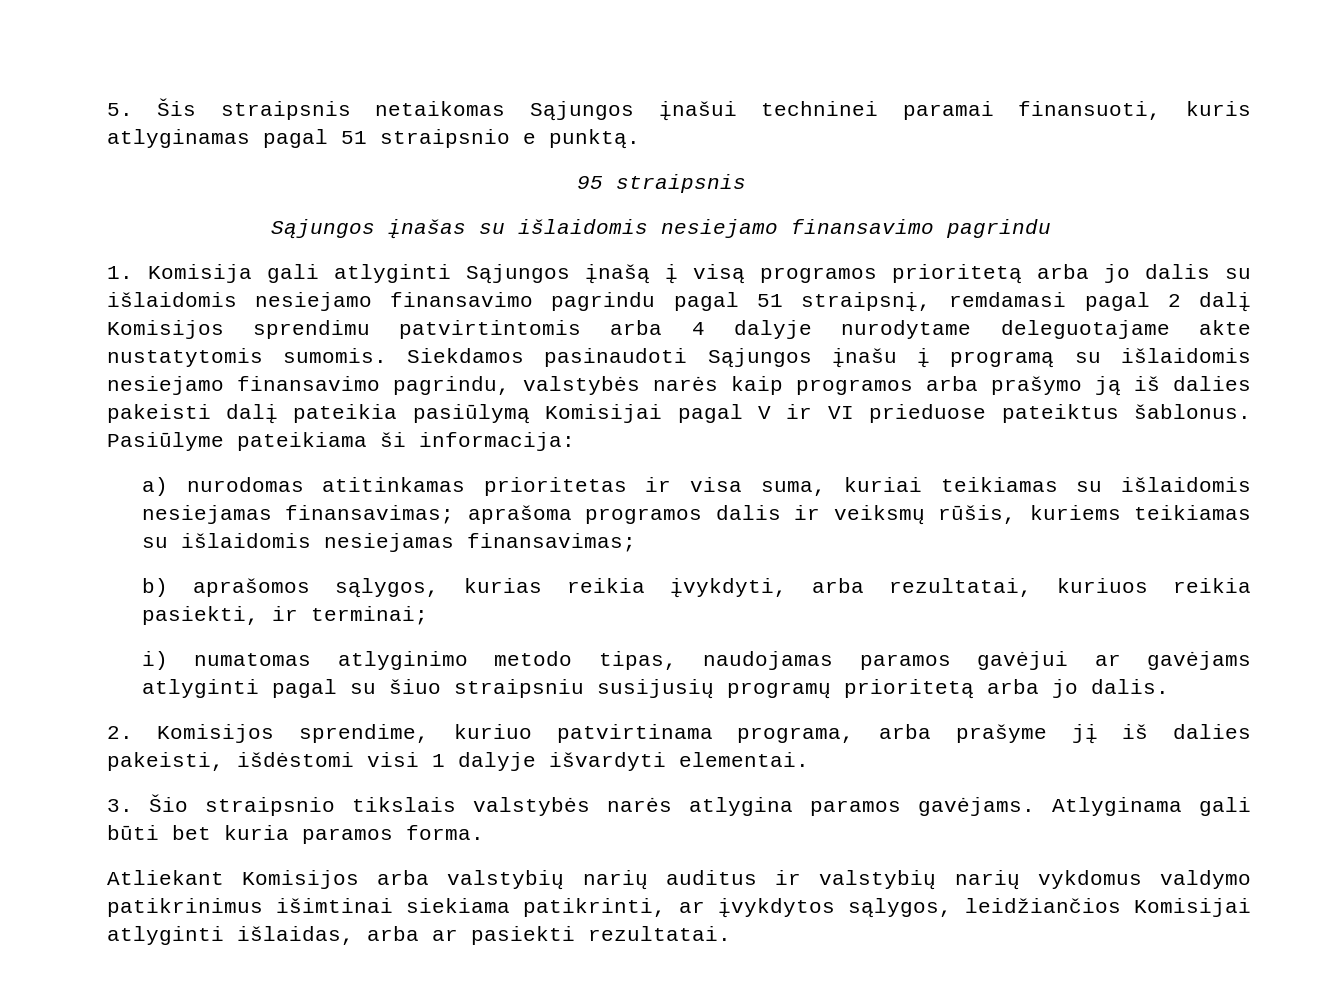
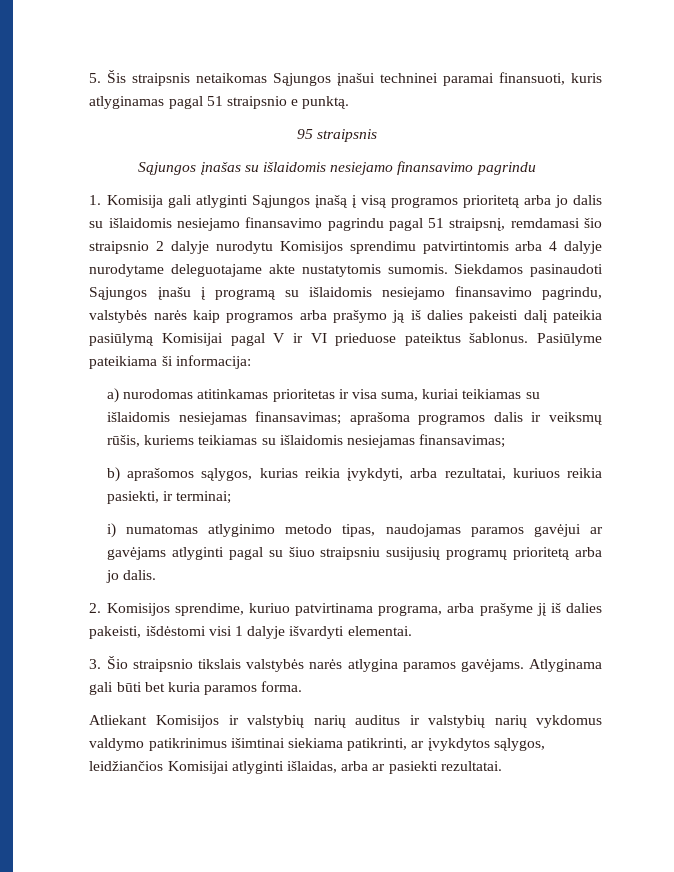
- 1. Komisija gali atlyginti Sąjungos įnašą į visą programos prioritetą arba jo dalis su išlaidomis nesiejamo finansavimo pagrindu pagal 51 straipsnį, remdamasi pagal 2 dalį Komisijos sprendimu patvirtintomis arba 4 dalyje nurodytame deleguotajame akte nustatytomis sumomis.
+ 1. Komisija gali atlyginti Sąjungos įnašą į visą programos prioritetą arba jo dalis su išlaidomis nesiejamo finansavimo pagrindu pagal 51 straipsnį, remdamasi šio straipsnio 2 dalyje nurodytu Komisijos sprendimu patvirtintomis arba 4 dalyje nurodytame deleguotajame akte nustatytomis sumomis.
- Atliekant Komisijos arba valstybių narių auditus ir valstybių narių vykdomus valdymo patikrinimus išimtinai siekiama patikrinti, ar įvykdytos sąlygos, leidžiančios Komisijai atlyginti išlaidas, arba ar pasiekti rezultatai.
+ Atliekant Komisijos ir valstybių narių auditus ir valstybių narių vykdomus valdymo patikrinimus išimtinai siekiama patikrinti, ar įvykdytos sąlygos, leidžiančios Komisijai atlyginti išlaidas, arba ar pasiekti rezultatai.

